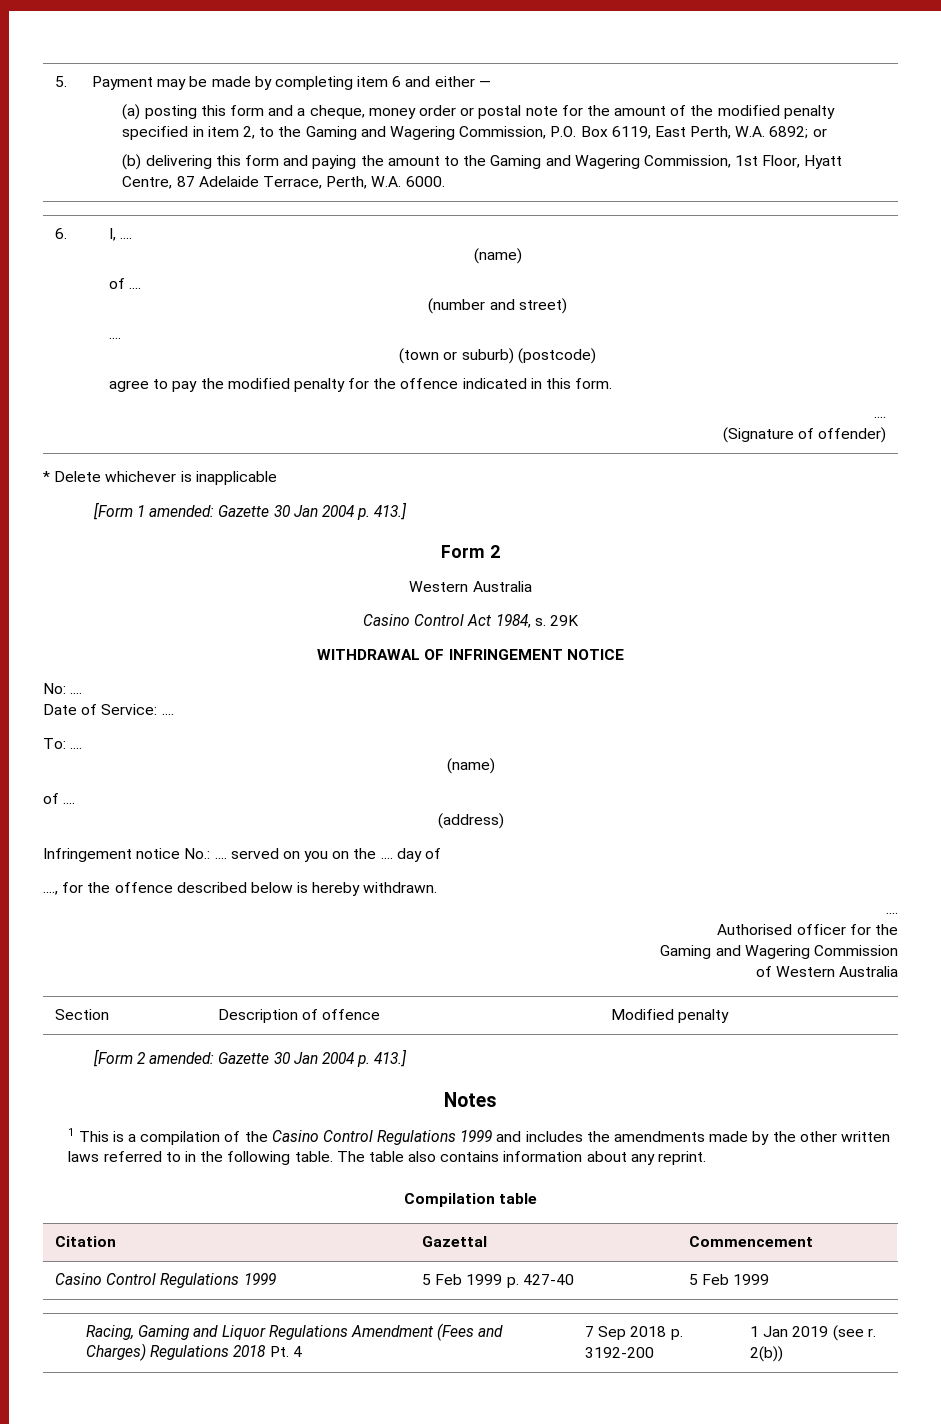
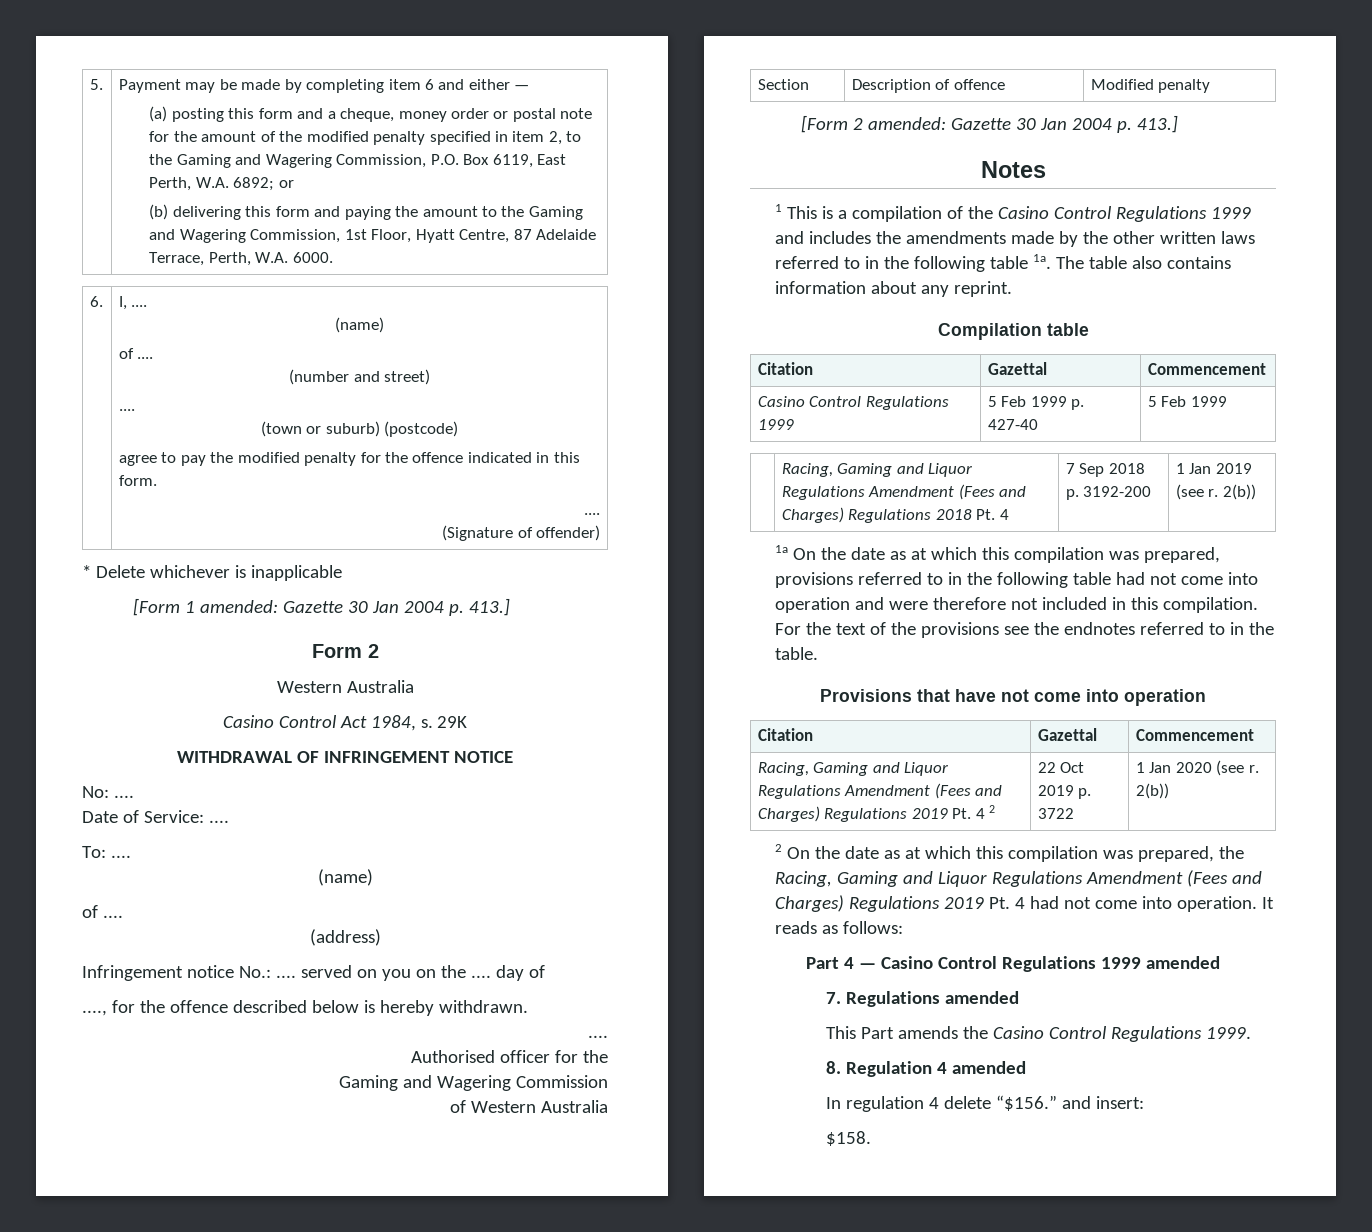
- 1 This is a compilation of the Casino Control Regulations 1999 and includes the amendments made by the other written laws referred to in the following table.
+ 1 This is a compilation of the Casino Control Regulations 1999 and includes the amendments made by the other written laws referred to in the following table 1a.
+ 1a On the date as at which this compilation was prepared, provisions referred to in the following table had not come into operation and were therefore not included in this compilation. For the text of the provisions see the endnotes referred to in the table.
+ Provisions that have not come into operation
+ Citation | Gazettal | Commencement
+ Racing, Gaming and Liquor Regulations Amendment (Fees and Charges) Regulations 2019 Pt. 4 2 | 22 Oct 2019 p. 3722 | 1 Jan 2020 (see r. 2(b))
+ 2 On the date as at which this compilation was prepared, the Racing, Gaming and Liquor Regulations Amendment (Fees and Charges) Regulations 2019 Pt. 4 had not come into operation. It reads as follows:
+ Part 4 — Casino Control Regulations 1999 amended
+ 7. Regulations amended
+ This Part amends the Casino Control Regulations 1999.
+ 8. Regulation 4 amended
+ In regulation 4 delete “$156.” and insert:
+ $158.

